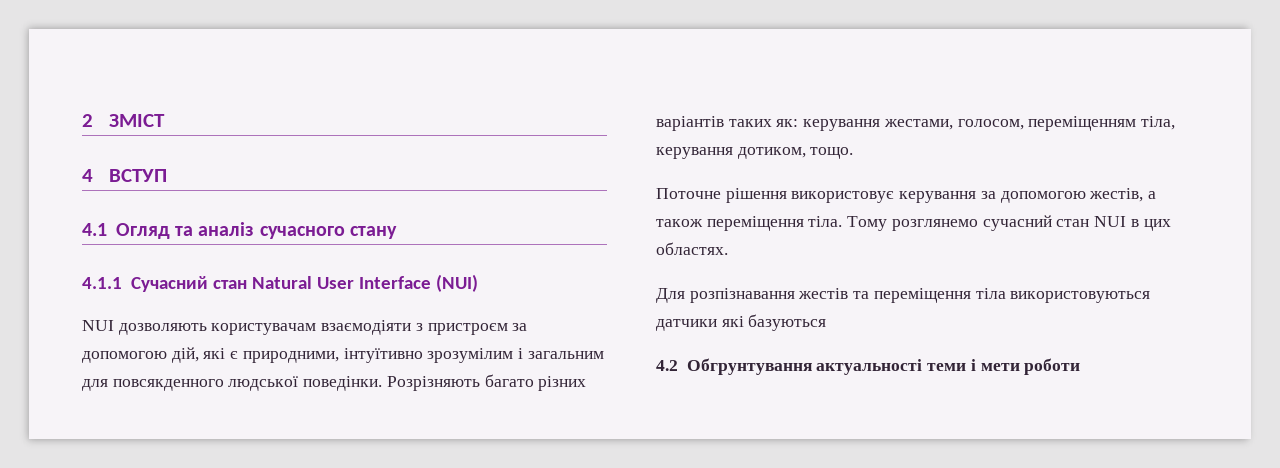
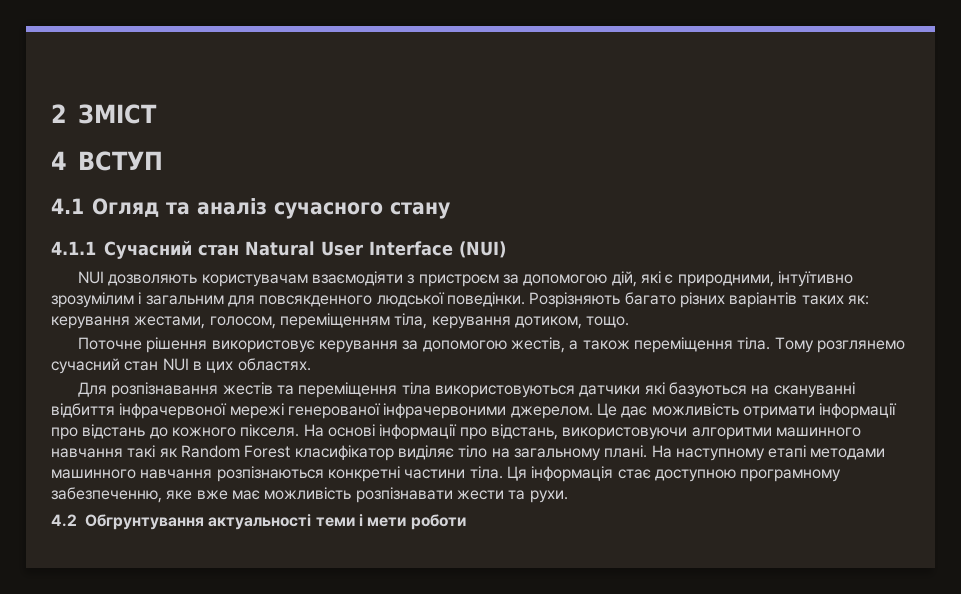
- Для розпізнавання жестів та переміщення тіла використовуються датчики які базуються
+ Для розпізнавання жестів та переміщення тіла використовуються датчики які базуються на скануванні відбиття інфрачервоної мережі генерованої інфрачервоними джерелом. Це дає можливість отримати інформації про відстань до кожного пікселя. На основі інформації про відстань, використовуючи алгоритми машинного навчання такі як Random Forest класифікатор виділяє тіло на загальному плані. На наступному етапі методами машинного навчання розпізнаються конкретні частини тіла. Ця інформація стає доступною програмному забезпеченню, яке вже має можливість розпізнавати жести та рухи.

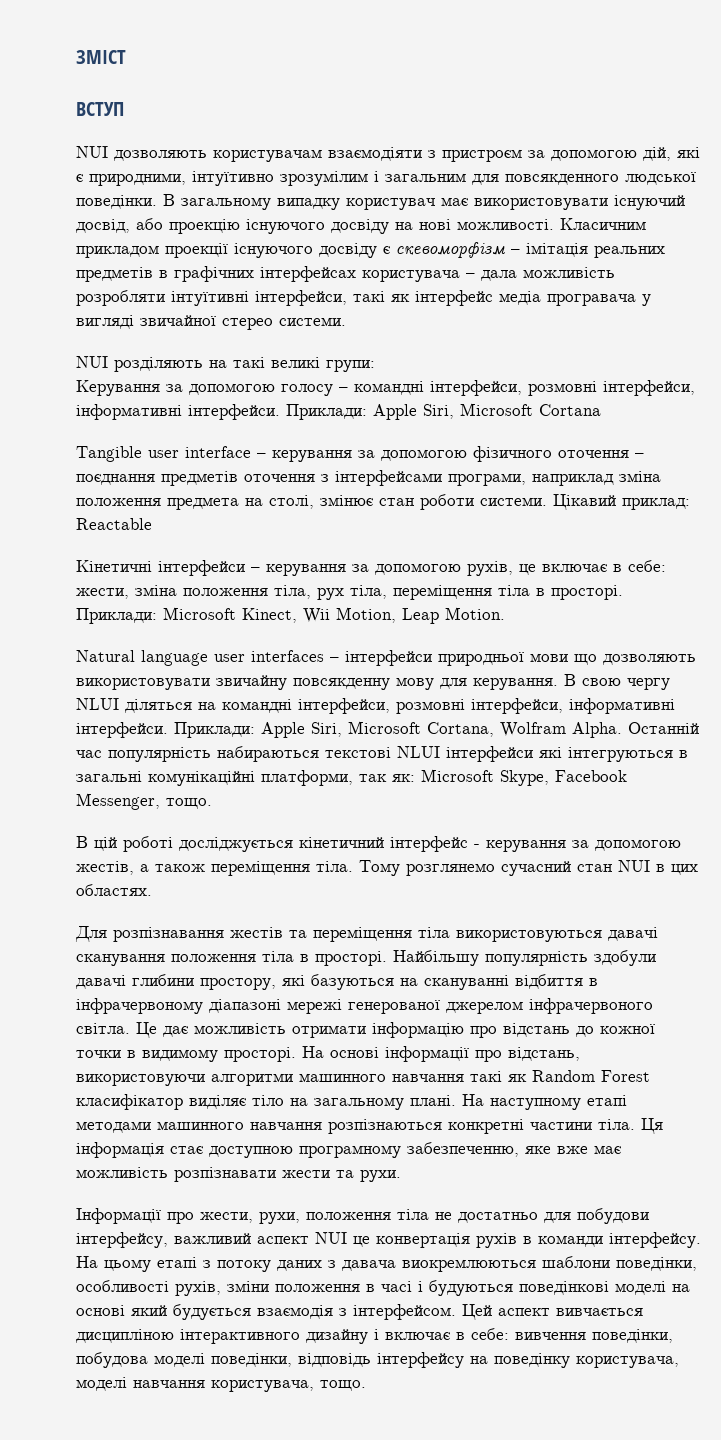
- 2 ЗМІСТ
+ ЗМІСТ
- 4 ВСТУП
+ ВСТУП
- 4.1 Огляд та аналіз сучасного стану
- 4.1.1 Сучасний стан Natural User Interface (NUI)
- Розрізняють багато різних варіантів таких як: керування жестами, голосом, переміщенням тіла, керування дотиком, тощо.
- Поточне рішення використовує керування за допомогою жестів, а також переміщення тіла.
+ В загальному випадку користувач має використовувати існуючий досвід, або проекцію існуючого досвіду на нові можливості. Класичним прикладом проекції існуючого досвіду є скевоморфізм – імітація реальних предметів в графічних інтерфейсах користувача – дала можливість розробляти інтуїтивні інтерфейси, такі як інтерфейс медіа програвача у вигляді звичайної стерео системи.
+ NUI розділяють на такі великі групи:
+ Керування за допомогою голосу – командні інтерфейси, розмовні інтерфейси, інформативні інтерфейси. Приклади: Apple Siri, Microsoft Cortana
+ Tangible user interface – керування за допомогою фізичного оточення – поєднання предметів оточення з інтерфейсами програми, наприклад зміна положення предмета на столі, змінює стан роботи системи. Цікавий приклад: Reactable
+ Кінетичні інтерфейси – керування за допомогою рухів, це включає в себе: жести, зміна положення тіла, рух тіла, переміщення тіла в просторі. Приклади: Microsoft Kinect, Wii Motion, Leap Motion.
+ Natural language user interfaces – інтерфейси природньої мови що дозволяють використовувати звичайну повсякденну мову для керування. В свою чергу NLUI діляться на командні інтерфейси, розмовні інтерфейси, інформативні інтерфейси. Приклади: Apple Siri, Microsoft Cortana, Wolfram Alpha. Останній час популярність набираються текстові NLUI інтерфейси які інтегруються в загальні комунікаційні платформи, так як: Microsoft Skype, Facebook Messenger, тощо.
+ В цій роботі досліджується кінетичний інтерфейс - керування за допомогою жестів, а також переміщення тіла.
- Для розпізнавання жестів та переміщення тіла використовуються датчики які базуються на скануванні відбиття інфрачервоної мережі генерованої інфрачервоними джерелом.
+ Для розпізнавання жестів та переміщення тіла використовуються давачі сканування положення тіла в просторі. Найбільшу популярність здобули давачі глибини простору, які базуються на скануванні відбиття в інфрачервоному діапазоні мережі генерованої джерелом інфрачервоного світла.
- Це дає можливість отримати інформації про відстань до кожного пікселя.
+ Це дає можливість отримати інформацію про відстань до кожної точки в видимому просторі.
- 4.2 Обгрунтування актуальності теми і мети роботи
+ Інформації про жести, рухи, положення тіла не достатньо для побудови інтерфейсу, важливий аспект NUI це конвертація рухів в команди інтерфейсу. На цьому етапі з потоку даних з давача виокремлюються шаблони поведінки, особливості рухів, зміни положення в часі і будуються поведінкові моделі на основі який будується взаємодія з інтерфейсом. Цей аспект вивчається дисципліною інтерактивного дизайну і включає в себе: вивчення поведінки, побудова моделі поведінки, відповідь інтерфейсу на поведінку користувача, моделі навчання користувача, тощо.

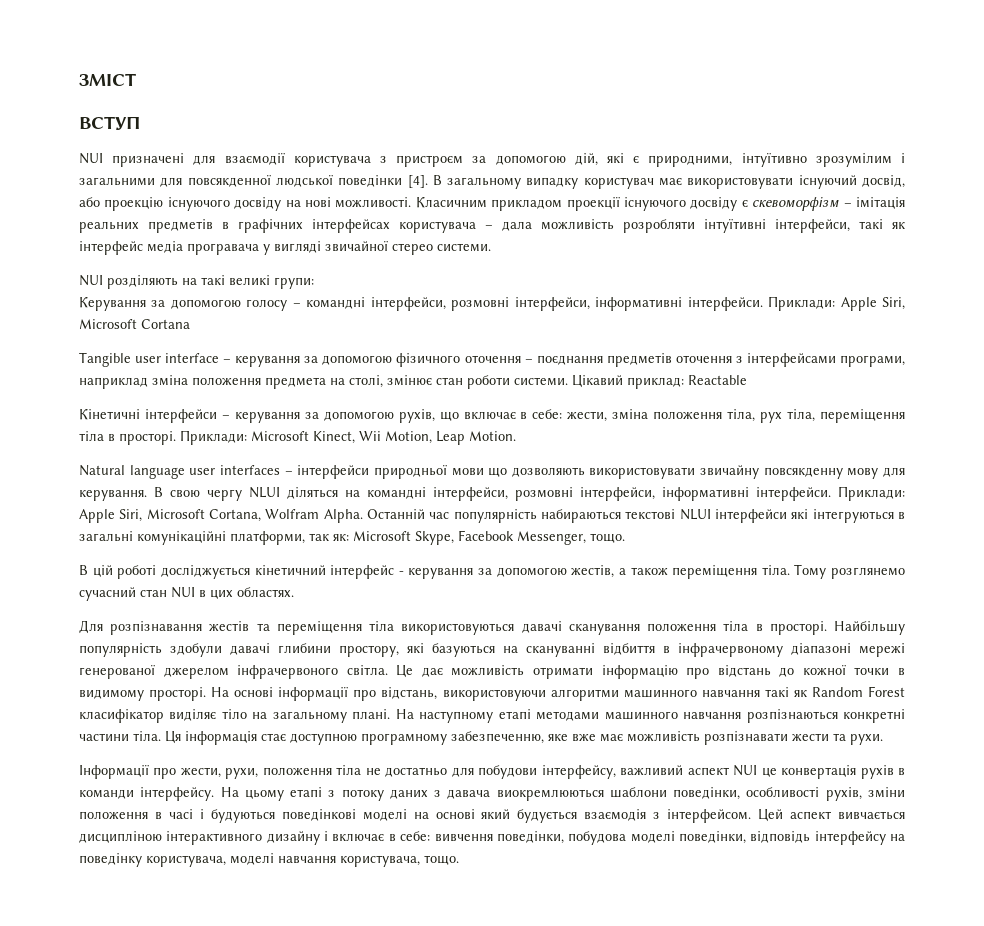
- NUI дозволяють користувачам взаємодіяти з пристроєм за допомогою дій, які є природними, інтуїтивно зрозумілим і загальним для повсякденного людської поведінки.
+ NUI призначені для взаємодії користувача з пристроєм за допомогою дій, які є природними, інтуїтивно зрозумілим і загальними для повсякденної людської поведінки [4].
- Кінетичні інтерфейси – керування за допомогою рухів, це включає в себе: жести, зміна положення тіла, рух тіла, переміщення тіла в просторі.
+ Кінетичні інтерфейси – керування за допомогою рухів, що включає в себе: жести, зміна положення тіла, рух тіла, переміщення тіла в просторі.

